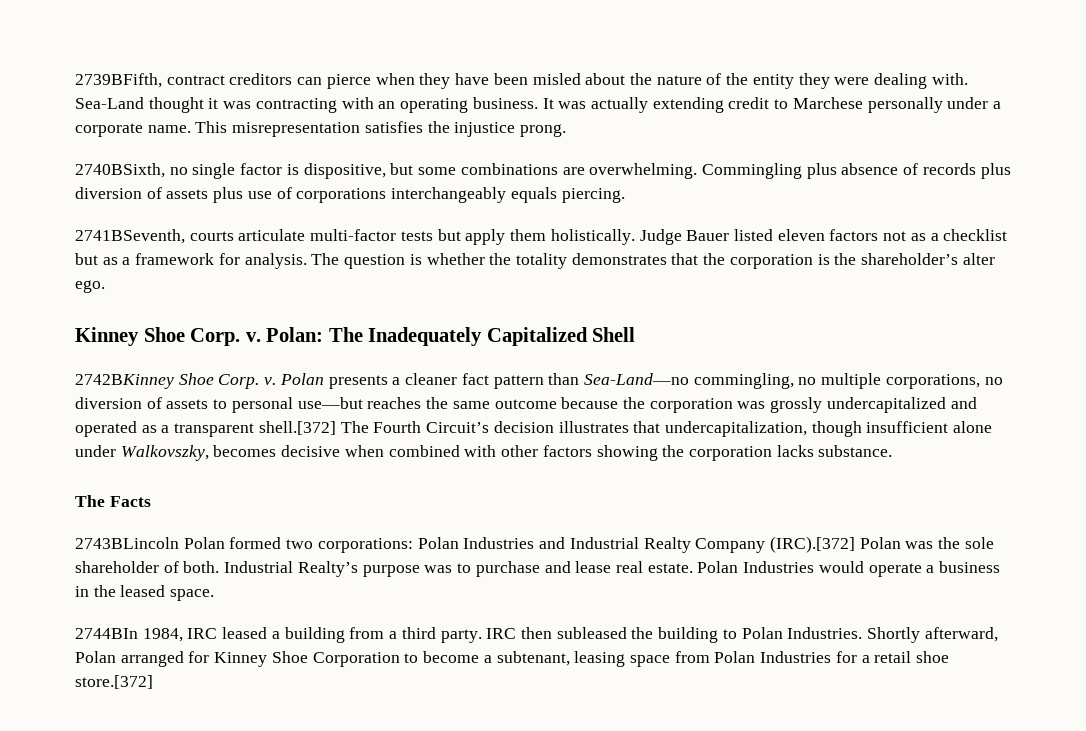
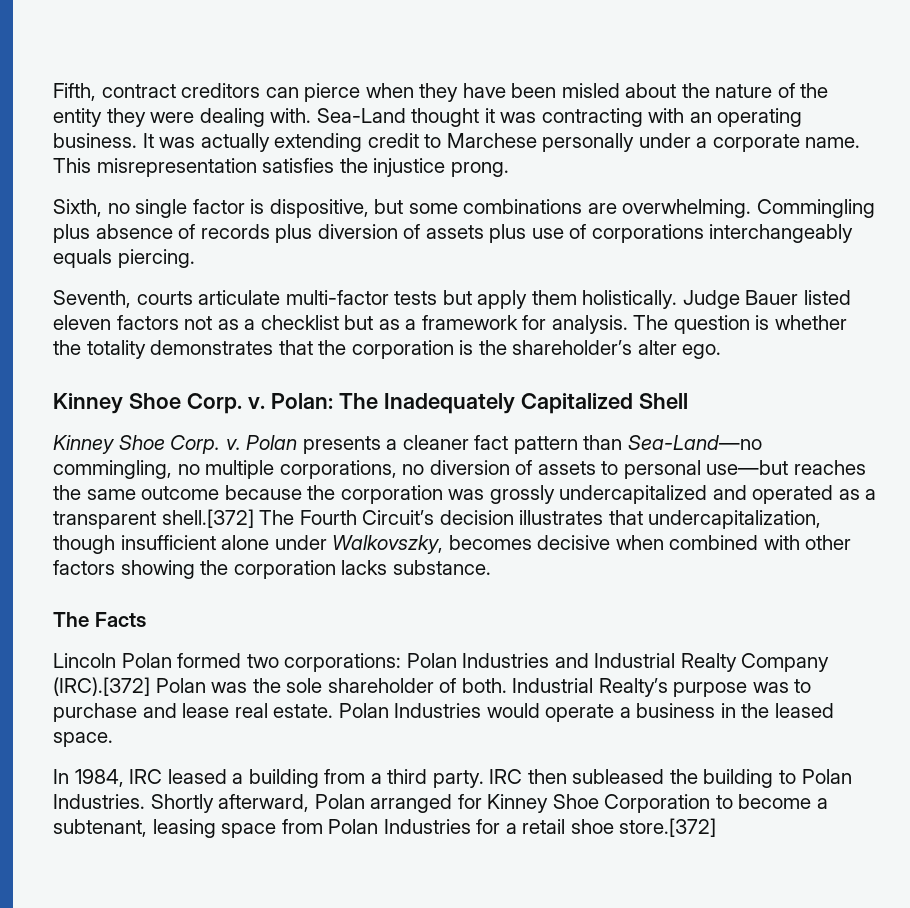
- 2739BFifth, contract creditors can pierce when they have been misled about the nature of the entity they were dealing with.
+ Fifth, contract creditors can pierce when they have been misled about the nature of the entity they were dealing with.
- 2740BSixth, no single factor is dispositive, but some combinations are overwhelming.
+ Sixth, no single factor is dispositive, but some combinations are overwhelming.
- 2741BSeventh, courts articulate multi-factor tests but apply them holistically.
+ Seventh, courts articulate multi-factor tests but apply them holistically.
  Polan: The Inadequately Capitalized Shell
- 2742BKinney Shoe Corp. v.
+ Kinney Shoe Corp. v.
- 2743BLincoln Polan formed two corporations: Polan Industries and Industrial Realty Company (IRC).[372] Polan was the sole shareholder of both.
+ Lincoln Polan formed two corporations: Polan Industries and Industrial Realty Company (IRC).[372] Polan was the sole shareholder of both.
- 2744BIn 1984, IRC leased a building from a third party.
+ In 1984, IRC leased a building from a third party.

